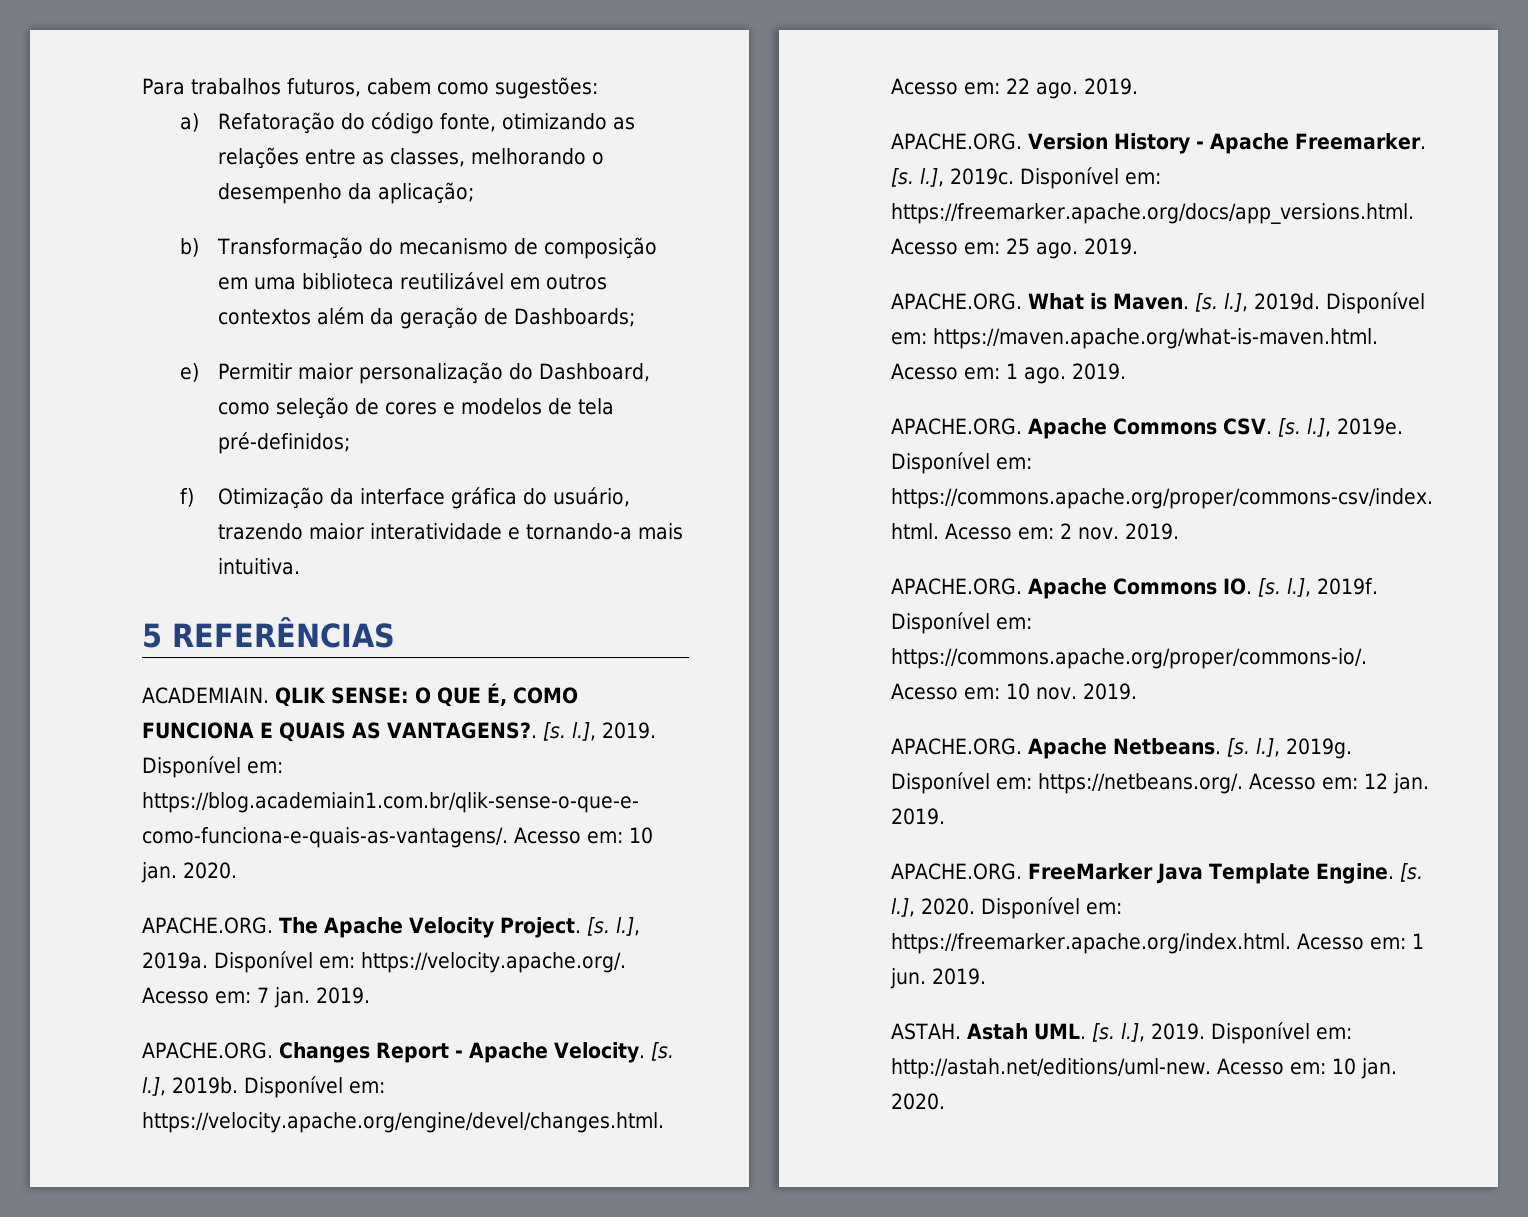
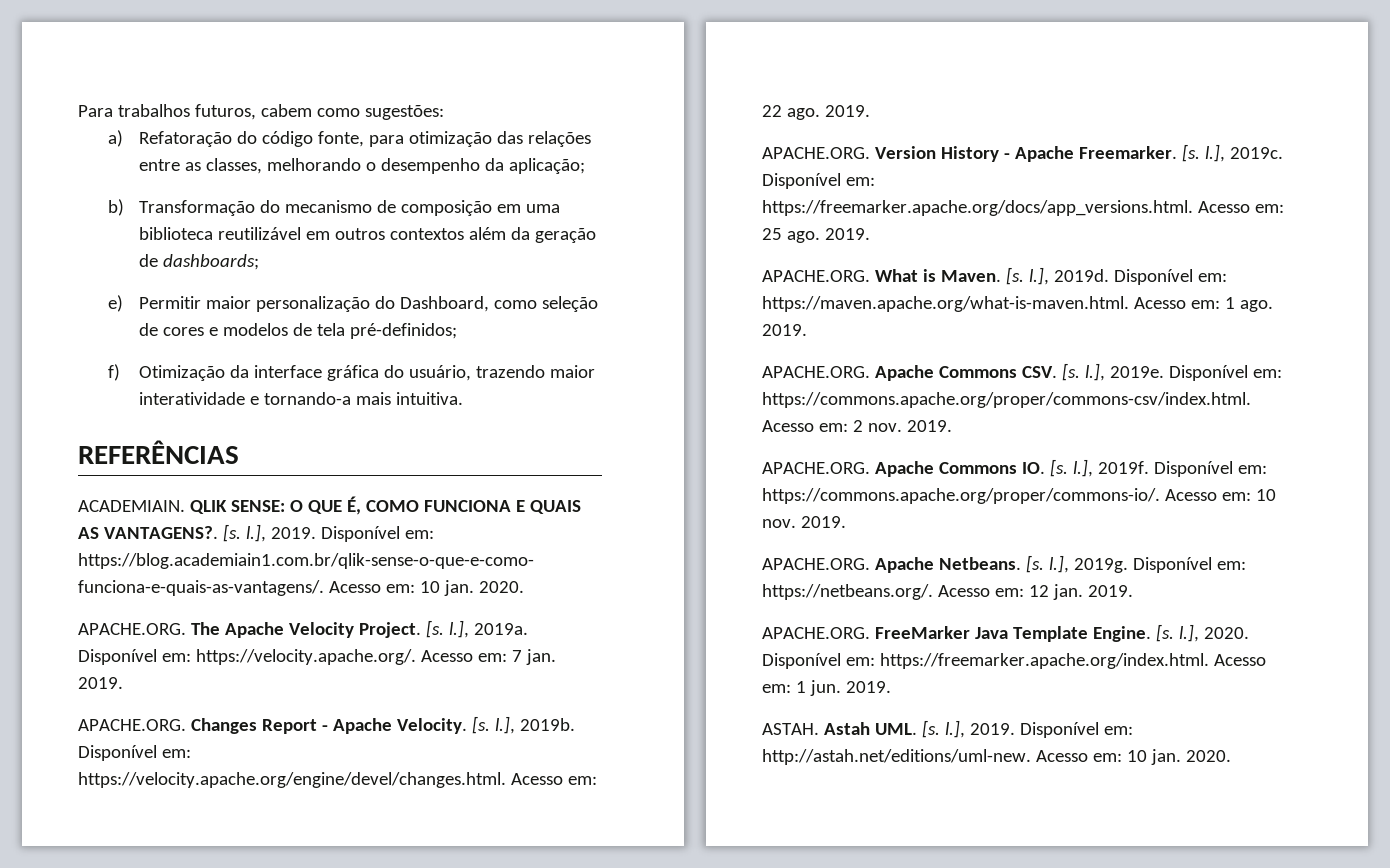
- a) Refatoração do código fonte, otimizando as relações entre as classes, melhorando o desempenho da aplicação;
+ a) Refatoração do código fonte, para otimização das relações entre as classes, melhorando o desempenho da aplicação;
- b) Transformação do mecanismo de composição em uma biblioteca reutilizável em outros contextos além da geração de Dashboards;
+ b) Transformação do mecanismo de composição em uma biblioteca reutilizável em outros contextos além da geração de dashboards;
- 5 REFERÊNCIAS
+ REFERÊNCIAS

